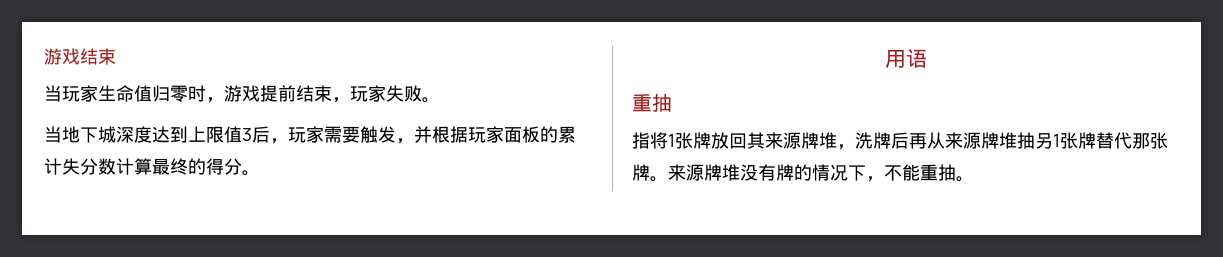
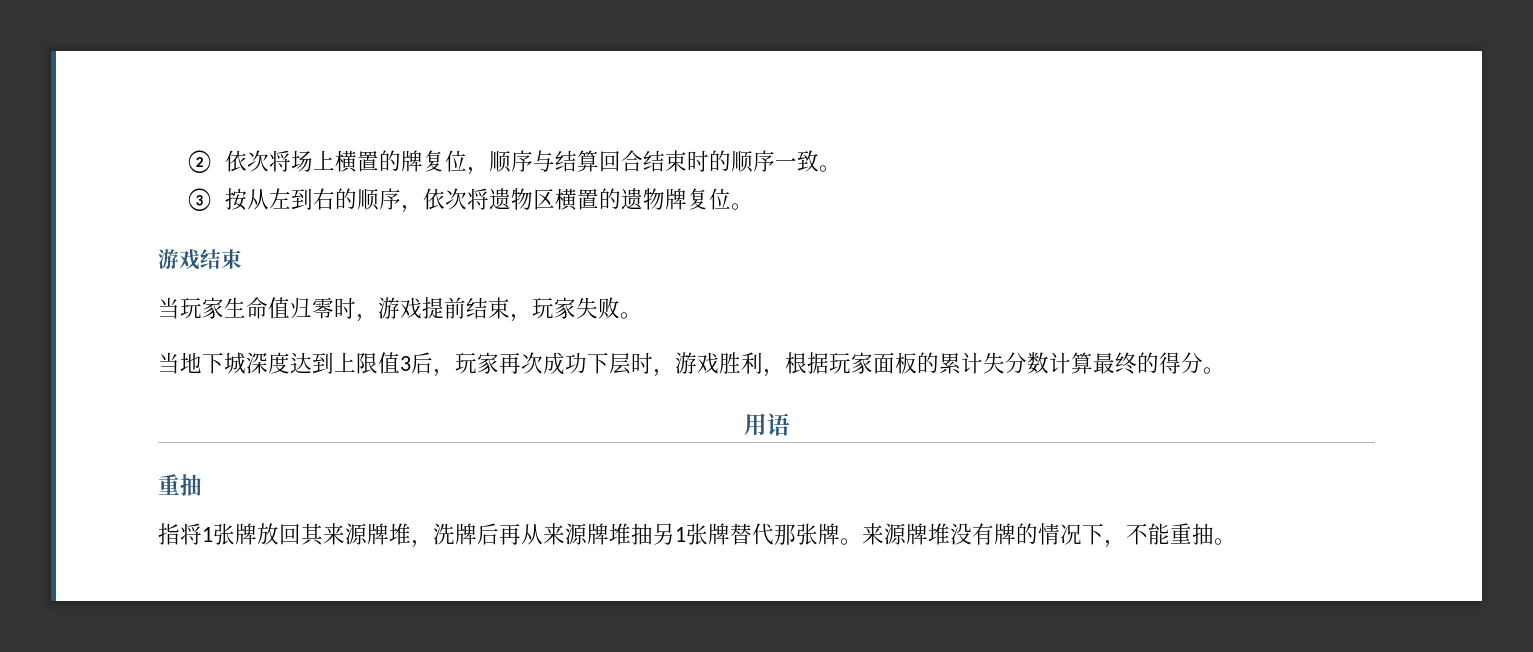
+ ②依次将场上横置的牌复位，顺序与结算回合结束时的顺序一致。
+ ③按从左到右的顺序，依次将遗物区横置的遗物牌复位。
- 当地下城深度达到上限值3后，玩家需要触发，并根据玩家面板的累计失分数计算最终的得分。
+ 当地下城深度达到上限值3后，玩家再次成功下层时，游戏胜利，根据玩家面板的累计失分数计算最终的得分。

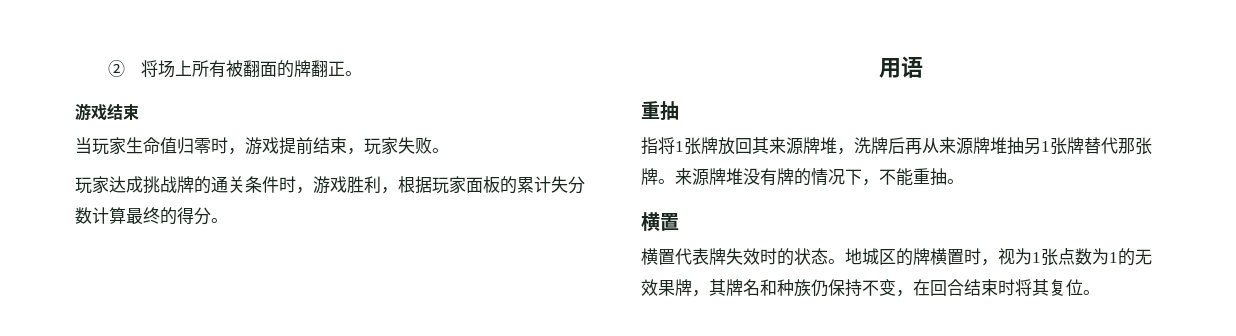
- ②依次将场上横置的牌复位，顺序与结算回合结束时的顺序一致。
- ③按从左到右的顺序，依次将遗物区横置的遗物牌复位。
+ ②将场上所有被翻面的牌翻正。
- 当地下城深度达到上限值3后，玩家再次成功下层时，游戏胜利，根据玩家面板的累计失分数计算最终的得分。
+ 玩家达成挑战牌的通关条件时，游戏胜利，根据玩家面板的累计失分数计算最终的得分。
  来源牌堆没有牌的情况下，不能重抽。
+ 横置
+ 横置代表牌失效时的状态。地城区的牌横置时，视为1张点数为1的无效果牌，其牌名和种族仍保持不变，在回合结束时将其复位。

